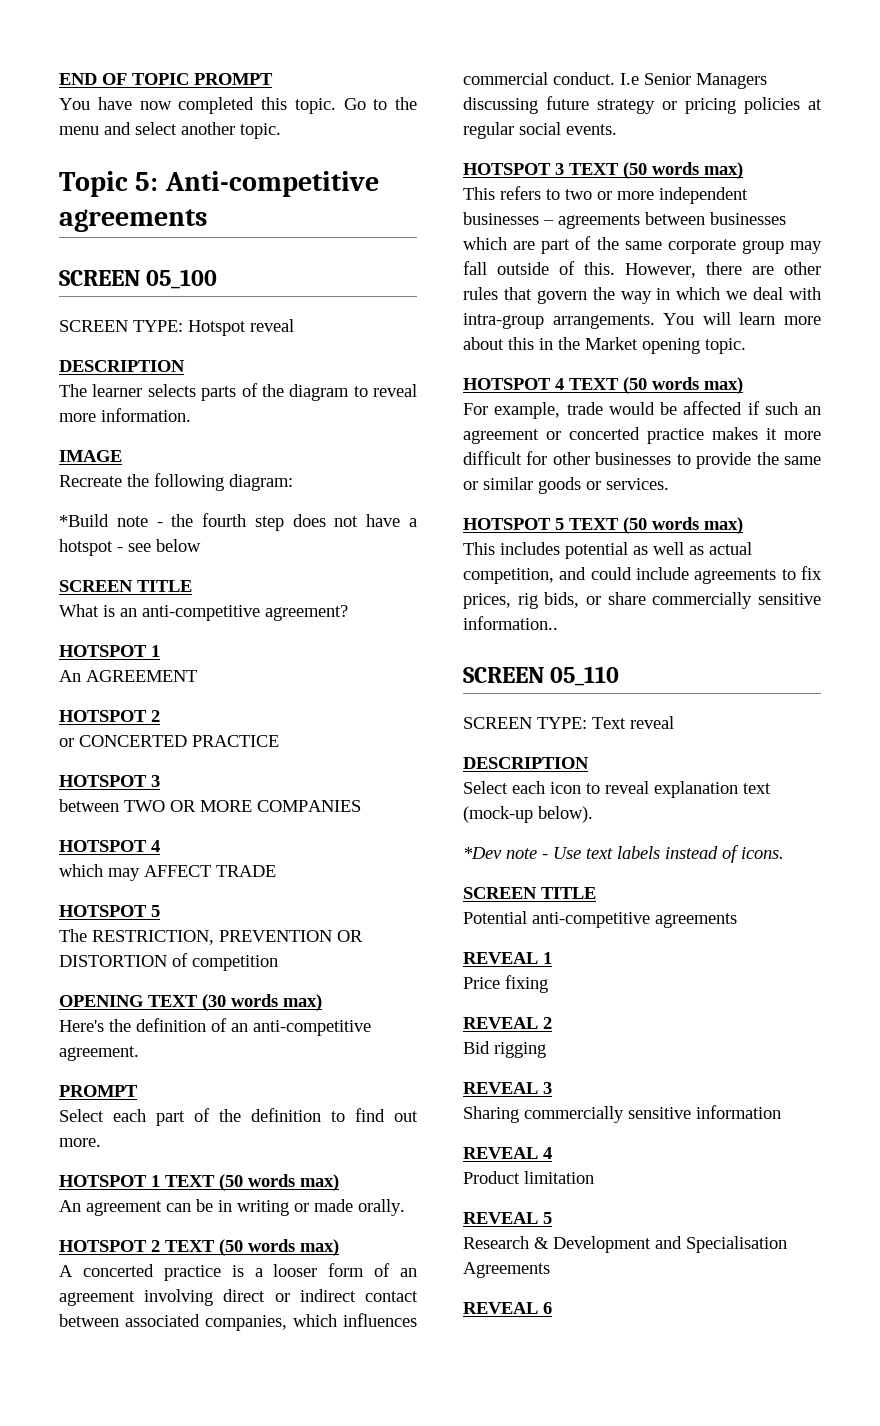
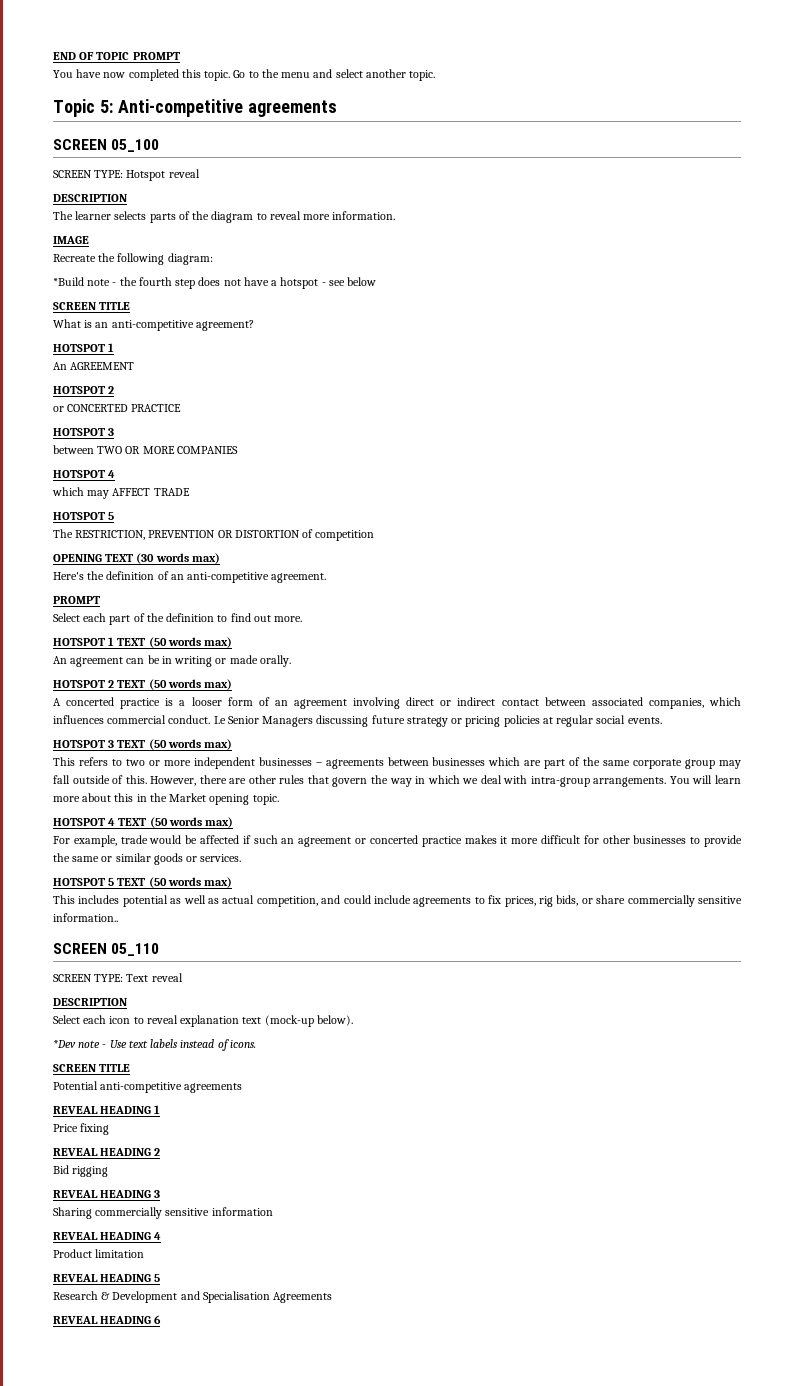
- REVEAL 1
+ REVEAL HEADING 1
- REVEAL 2
+ REVEAL HEADING 2
- REVEAL 3
+ REVEAL HEADING 3
- REVEAL 4
+ REVEAL HEADING 4
- REVEAL 5
+ REVEAL HEADING 5
- REVEAL 6
+ REVEAL HEADING 6

